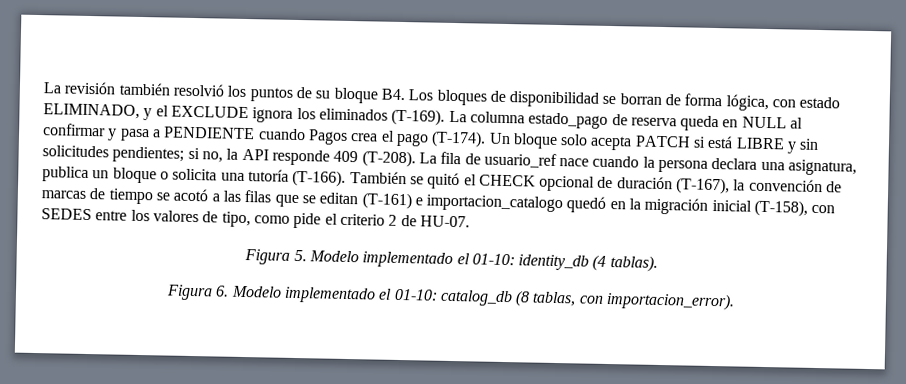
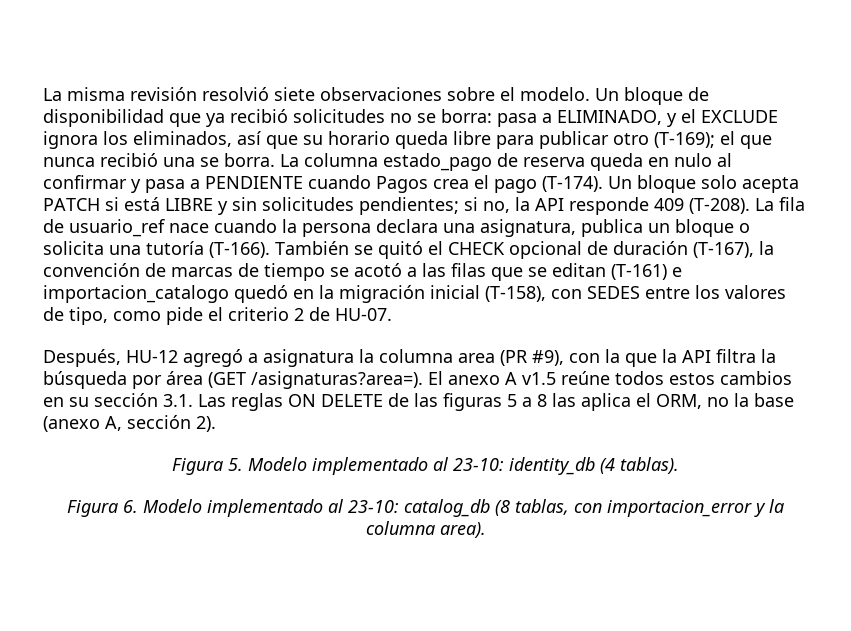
- La revisión también resolvió los puntos de su bloque B4. Los bloques de disponibilidad se borran de forma lógica, con estado ELIMINADO, y el EXCLUDE ignora los eliminados (T-169).
+ La misma revisión resolvió siete observaciones sobre el modelo. Un bloque de disponibilidad que ya recibió solicitudes no se borra: pasa a ELIMINADO, y el EXCLUDE ignora los eliminados, así que su horario queda libre para publicar otro (T-169); el que nunca recibió una se borra.
- La columna estado_pago de reserva queda en NULL al confirmar y pasa a PENDIENTE cuando Pagos crea el pago (T-174).
+ La columna estado_pago de reserva queda en nulo al confirmar y pasa a PENDIENTE cuando Pagos crea el pago (T-174).
+ Después, HU-12 agregó a asignatura la columna area (PR #9), con la que la API filtra la búsqueda por área (GET /asignaturas?area=). El anexo A v1.5 reúne todos estos cambios en su sección 3.1. Las reglas ON DELETE de las figuras 5 a 8 las aplica el ORM, no la base (anexo A, sección 2).
- Figura 5. Modelo implementado el 01-10: identity_db (4 tablas).
+ Figura 5. Modelo implementado al 23-10: identity_db (4 tablas).
- Figura 6. Modelo implementado el 01-10: catalog_db (8 tablas, con importacion_error).
+ Figura 6. Modelo implementado al 23-10: catalog_db (8 tablas, con importacion_error y la columna area).

